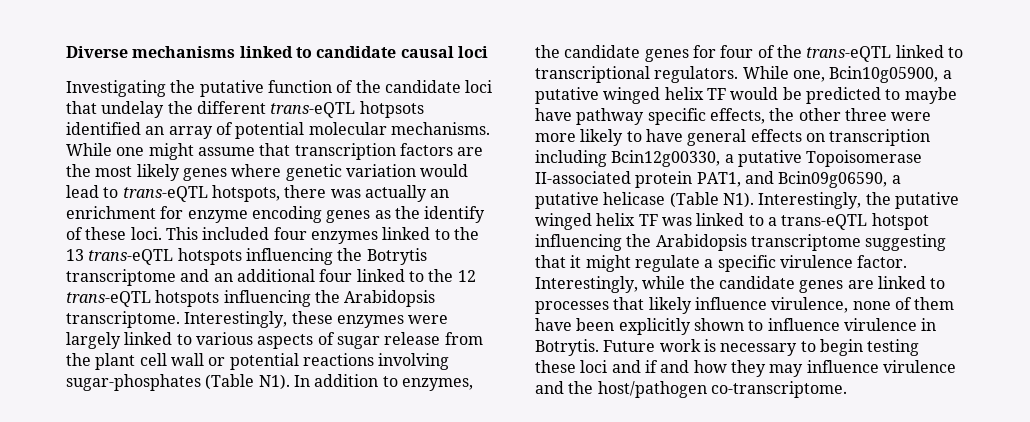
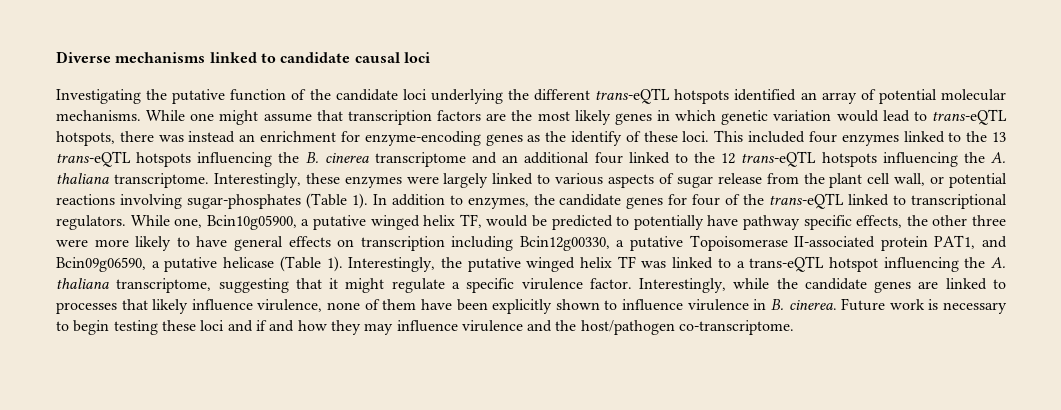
- Investigating the putative function of the candidate loci that undelay the different trans-eQTL hotpsots identified an array of potential molecular mechanisms.
+ Investigating the putative function of the candidate loci underlying the different trans-eQTL hotspots identified an array of potential molecular mechanisms.
- While one might assume that transcription factors are the most likely genes where genetic variation would lead to trans-eQTL hotspots, there was actually an enrichment for enzyme encoding genes as the identify of these loci.
+ While one might assume that transcription factors are the most likely genes in which genetic variation would lead to trans-eQTL hotspots, there was instead an enrichment for enzyme-encoding genes as the identify of these loci.
- This included four enzymes linked to the 13 trans-eQTL hotspots influencing the Botrytis transcriptome and an additional four linked to the 12 trans-eQTL hotspots influencing the Arabidopsis transcriptome.
+ This included four enzymes linked to the 13 trans-eQTL hotspots influencing the B. cinerea transcriptome and an additional four linked to the 12 trans-eQTL hotspots influencing the A. thaliana transcriptome.
- Interestingly, these enzymes were largely linked to various aspects of sugar release from the plant cell wall or potential reactions involving sugar-phosphates (Table N1). In addition to enzymes, the candidate genes for four of the trans-eQTL linked to transcriptional regulators.
+ Interestingly, these enzymes were largely linked to various aspects of sugar release from the plant cell wall, or potential reactions involving sugar-phosphates (Table 1). In addition to enzymes, the candidate genes for four of the trans-eQTL linked to transcriptional regulators.
- While one, Bcin10g05900, a putative winged helix TF would be predicted to maybe have pathway specific effects, the other three were more likely to have general effects on transcription including Bcin12g00330, a putative Topoisomerase II-associated protein PAT1, and Bcin09g06590, a putative helicase (Table N1). Interestingly, the putative winged helix TF was linked to a trans-eQTL hotspot influencing the Arabidopsis transcriptome suggesting that it might regulate a specific virulence factor.
+ While one, Bcin10g05900, a putative winged helix TF, would be predicted to potentially have pathway specific effects, the other three were more likely to have general effects on transcription including Bcin12g00330, a putative Topoisomerase II-associated protein PAT1, and Bcin09g06590, a putative helicase (Table 1). Interestingly, the putative winged helix TF was linked to a trans-eQTL hotspot influencing the A. thaliana transcriptome, suggesting that it might regulate a specific virulence factor.
- Interestingly, while the candidate genes are linked to processes that likely influence virulence, none of them have been explicitly shown to influence virulence in Botrytis.
+ Interestingly, while the candidate genes are linked to processes that likely influence virulence, none of them have been explicitly shown to influence virulence in B. cinerea.

